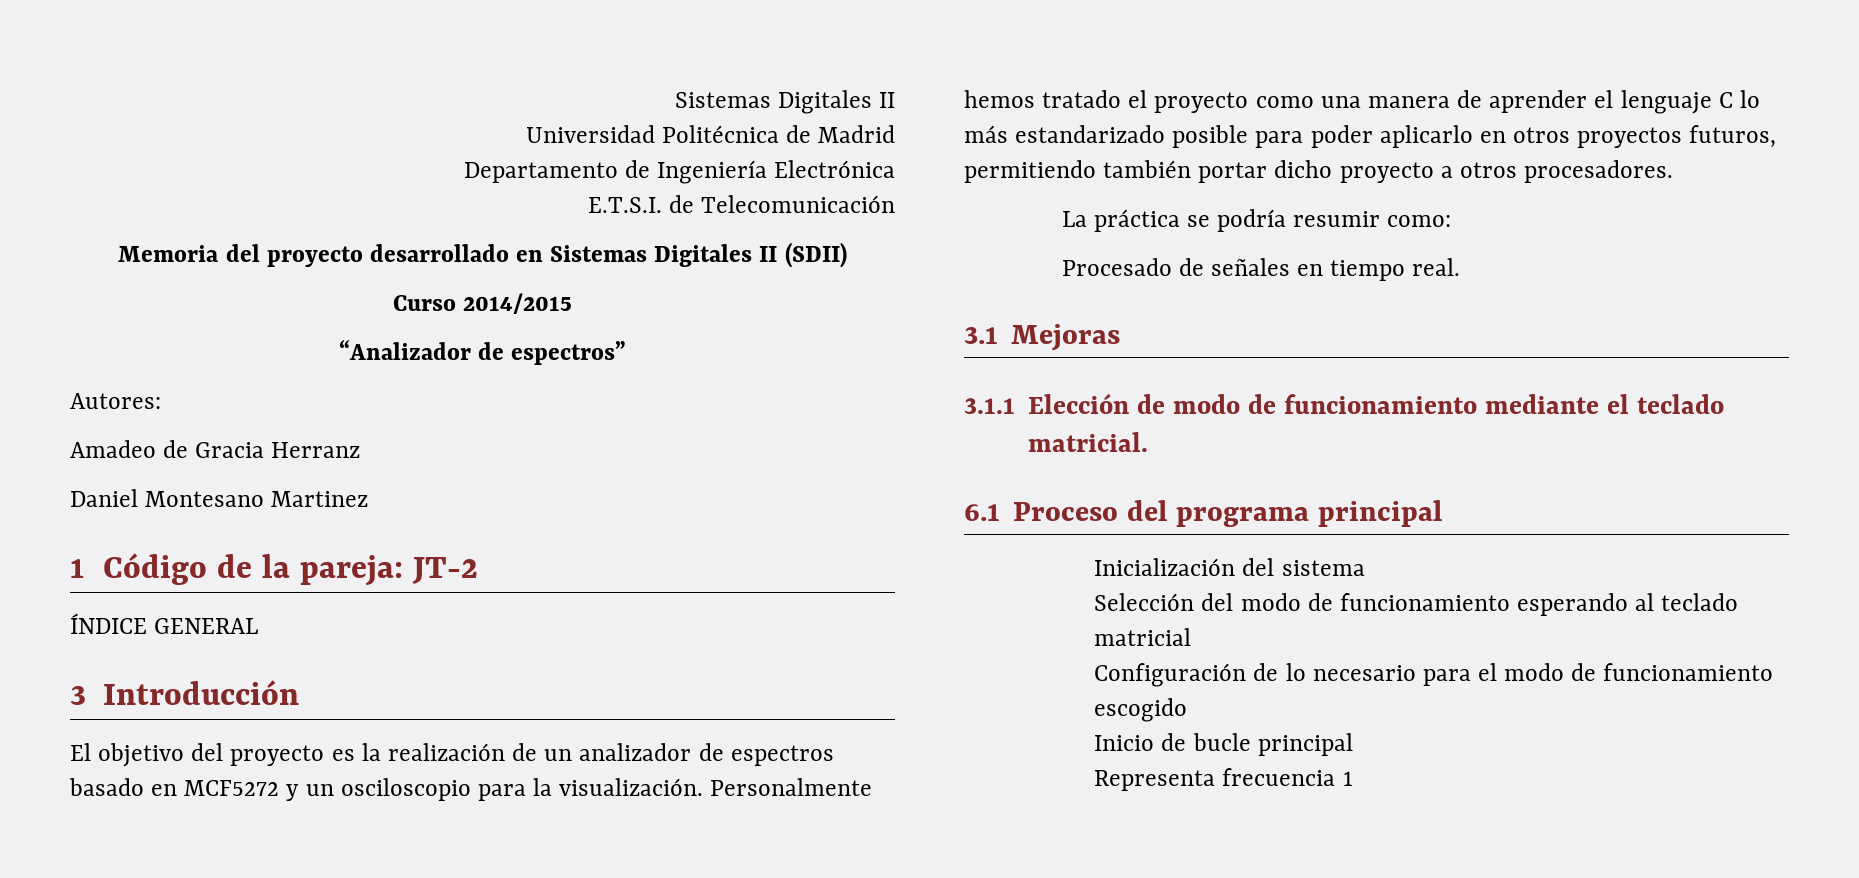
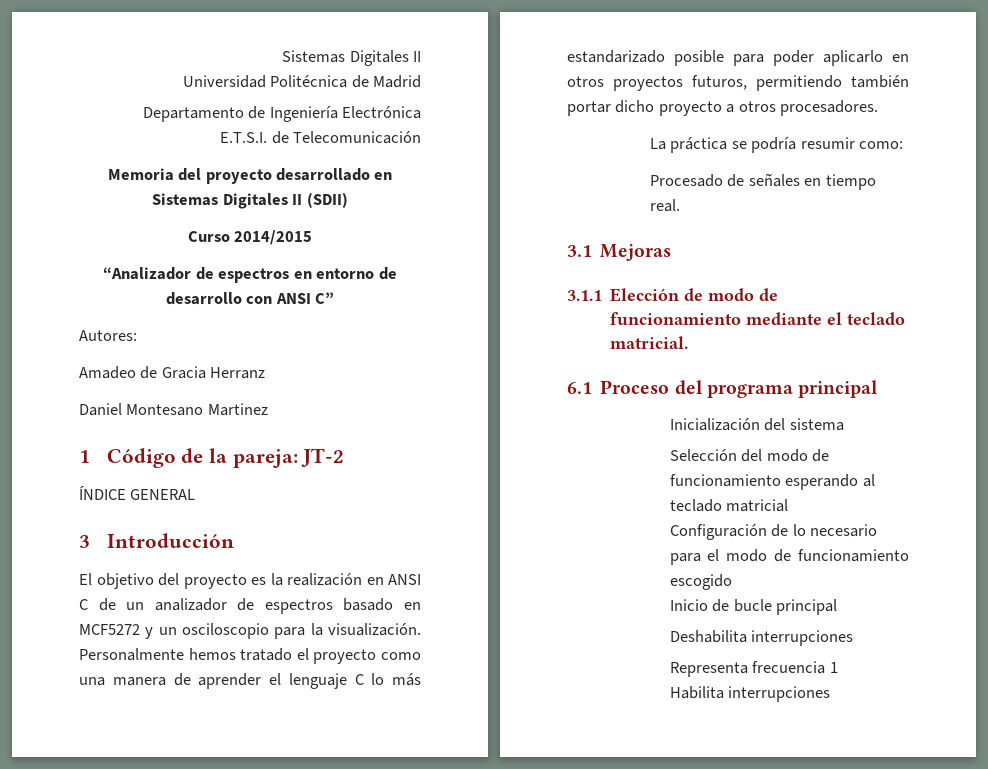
- “Analizador de espectros”
+ “Analizador de espectros en entorno de desarrollo con ANSI C”
- El objetivo del proyecto es la realización de un analizador de espectros basado en MCF5272 y un osciloscopio para la visualización.
+ El objetivo del proyecto es la realización en ANSI C de un analizador de espectros basado en MCF5272 y un osciloscopio para la visualización.
+ Deshabilita interrupciones
+ Habilita interrupciones

